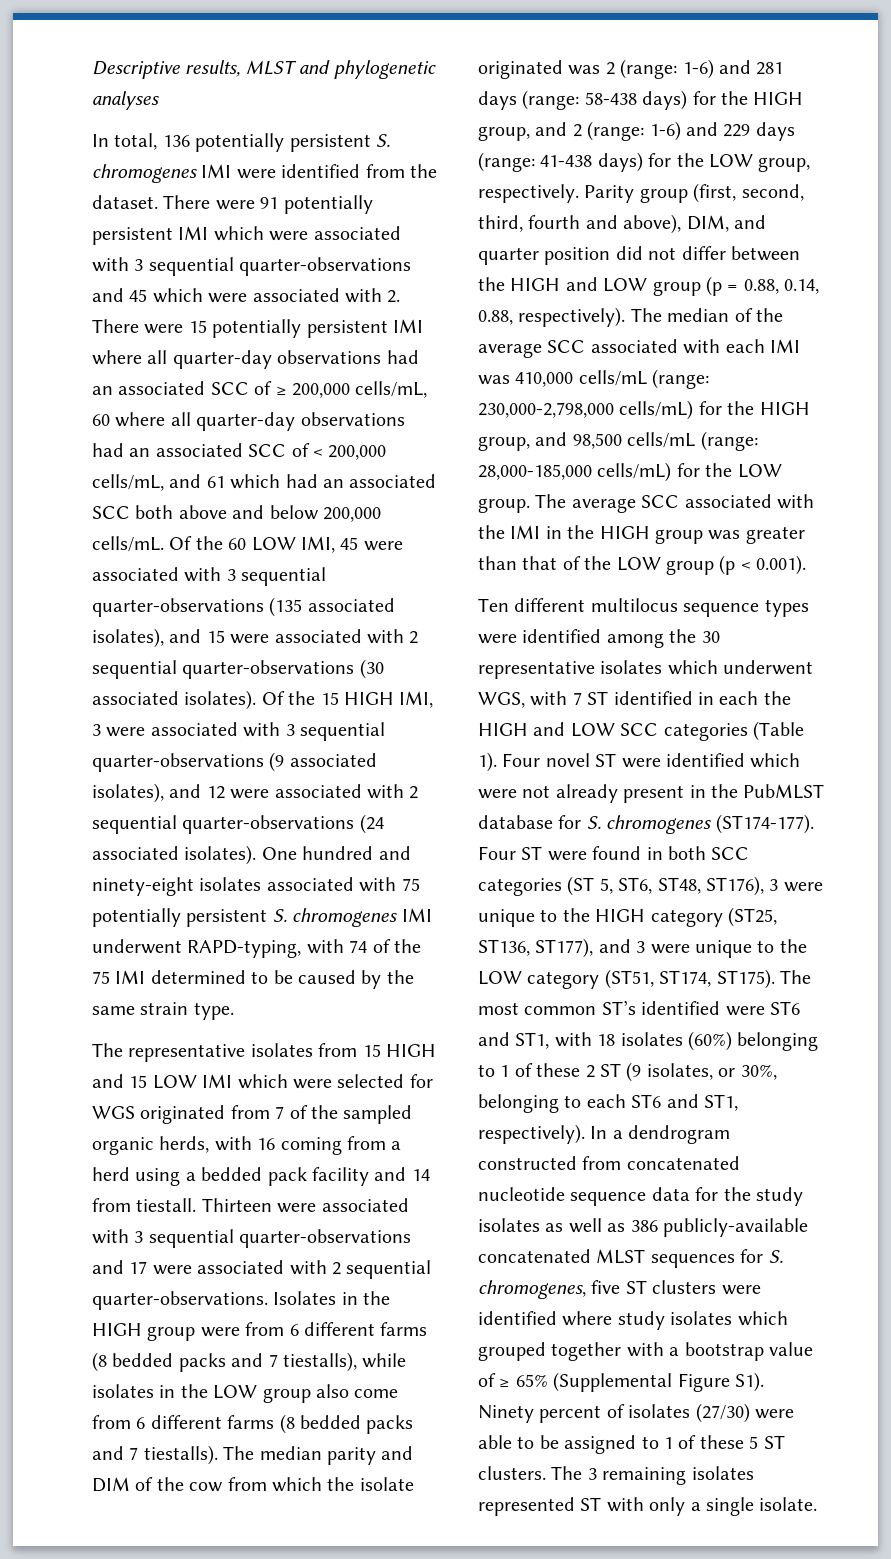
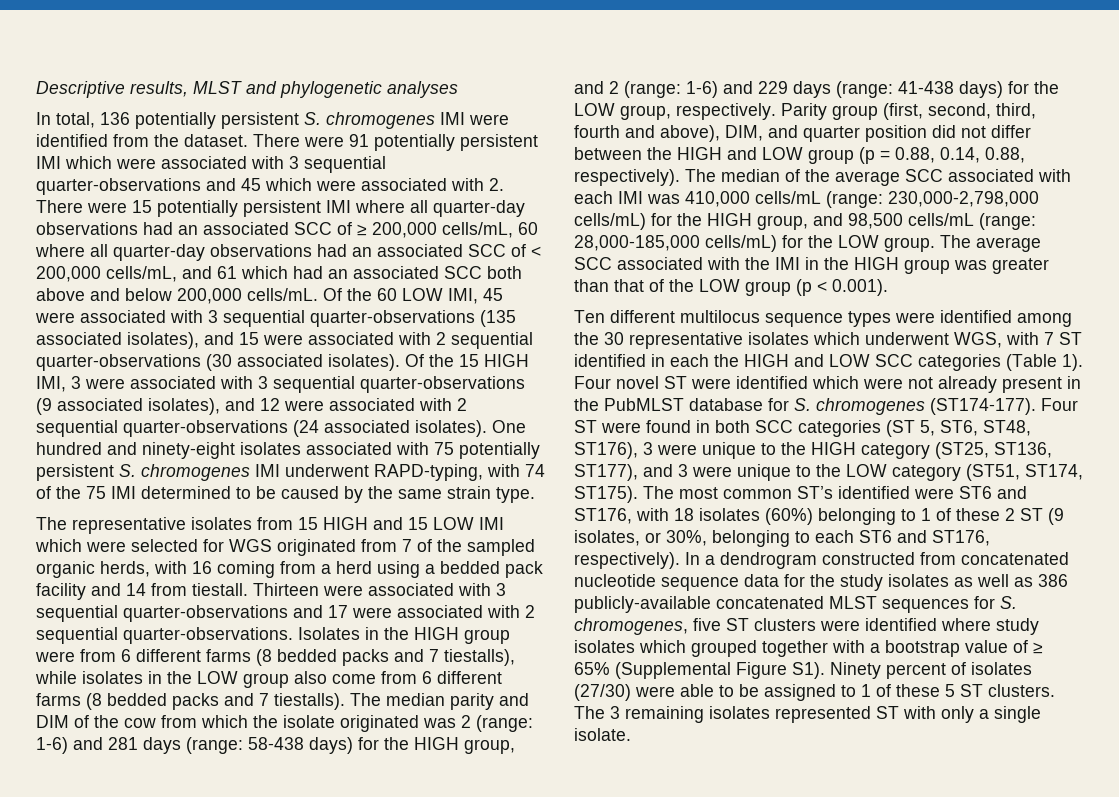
- The most common ST’s identified were ST6 and ST1, with 18 isolates (60%) belonging to 1 of these 2 ST (9 isolates, or 30%, belonging to each ST6 and ST1, respectively).
+ The most common ST’s identified were ST6 and ST176, with 18 isolates (60%) belonging to 1 of these 2 ST (9 isolates, or 30%, belonging to each ST6 and ST176, respectively).

